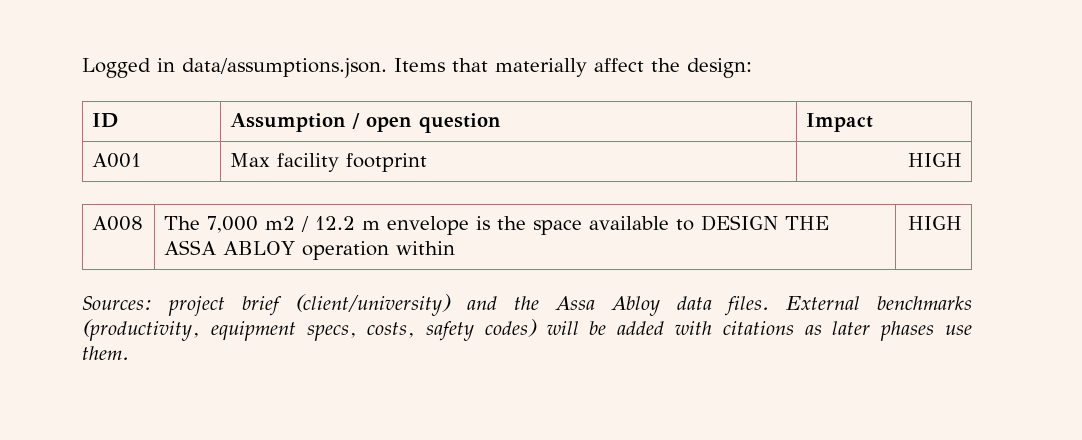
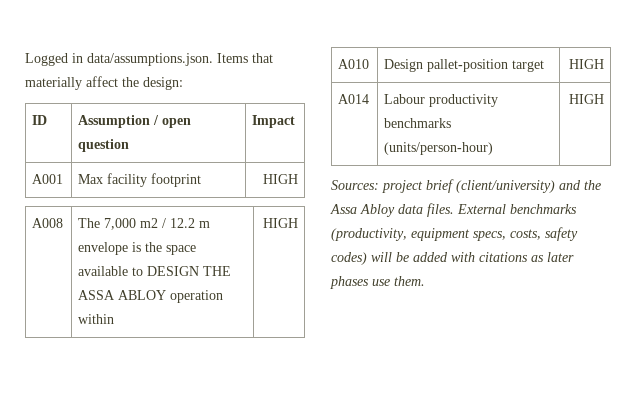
+ A010 | Design pallet-position target | HIGH
+ A014 | Labour productivity benchmarks (units/person-hour) | HIGH

